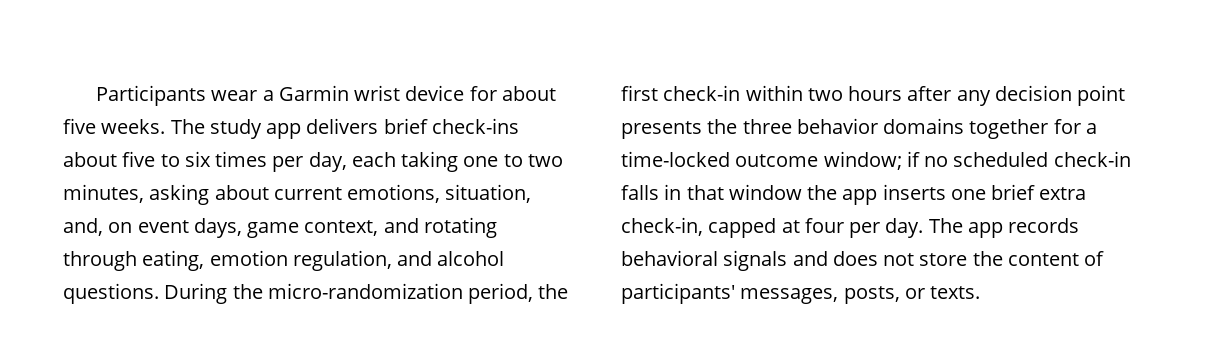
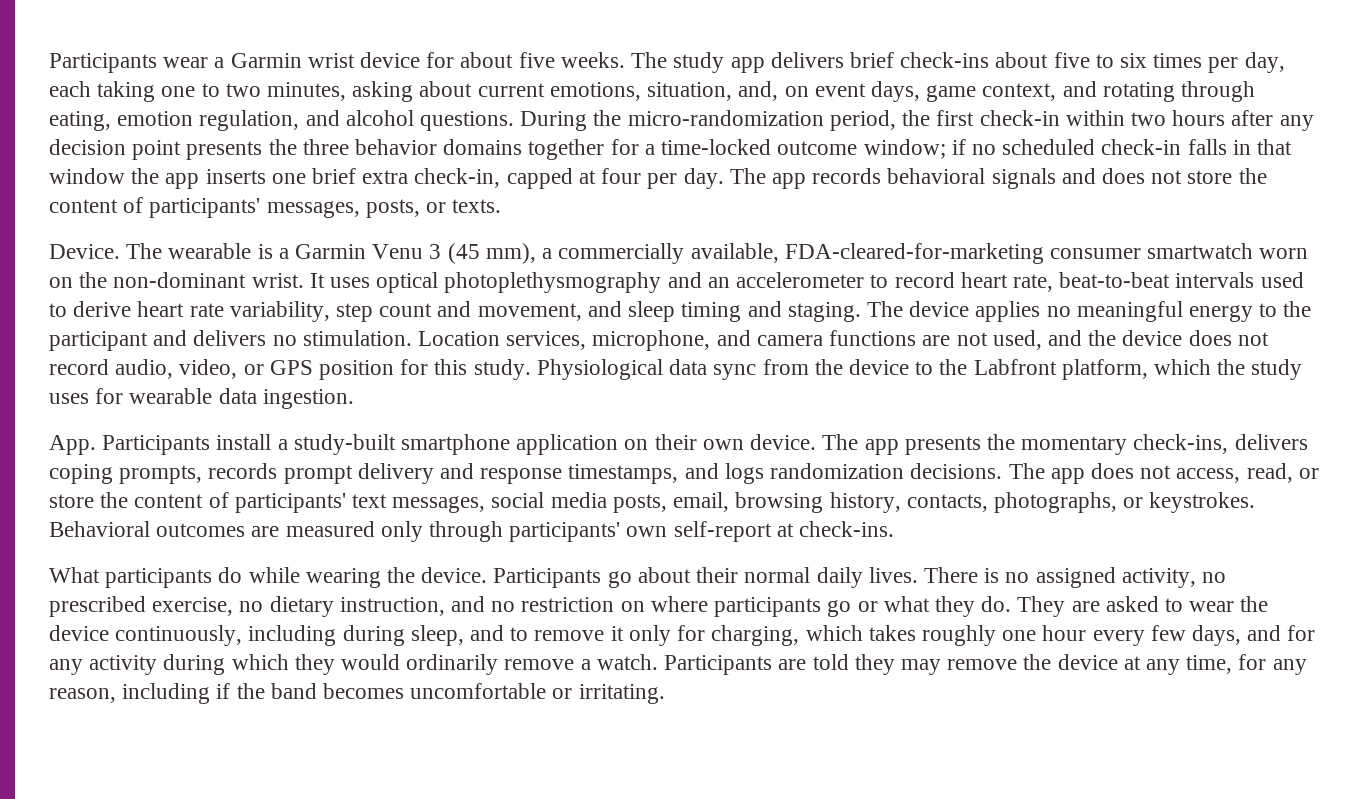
+ Device. The wearable is a Garmin Venu 3 (45 mm), a commercially available, FDA-cleared-for-marketing consumer smartwatch worn on the non-dominant wrist. It uses optical photoplethysmography and an accelerometer to record heart rate, beat-to-beat intervals used to derive heart rate variability, step count and movement, and sleep timing and staging. The device applies no meaningful energy to the participant and delivers no stimulation. Location services, microphone, and camera functions are not used, and the device does not record audio, video, or GPS position for this study. Physiological data sync from the device to the Labfront platform, which the study uses for wearable data ingestion.
+ App. Participants install a study-built smartphone application on their own device. The app presents the momentary check-ins, delivers coping prompts, records prompt delivery and response timestamps, and logs randomization decisions. The app does not access, read, or store the content of participants' text messages, social media posts, email, browsing history, contacts, photographs, or keystrokes. Behavioral outcomes are measured only through participants' own self-report at check-ins.
+ What participants do while wearing the device. Participants go about their normal daily lives. There is no assigned activity, no prescribed exercise, no dietary instruction, and no restriction on where participants go or what they do. They are asked to wear the device continuously, including during sleep, and to remove it only for charging, which takes roughly one hour every few days, and for any activity during which they would ordinarily remove a watch. Participants are told they may remove the device at any time, for any reason, including if the band becomes uncomfortable or irritating.

